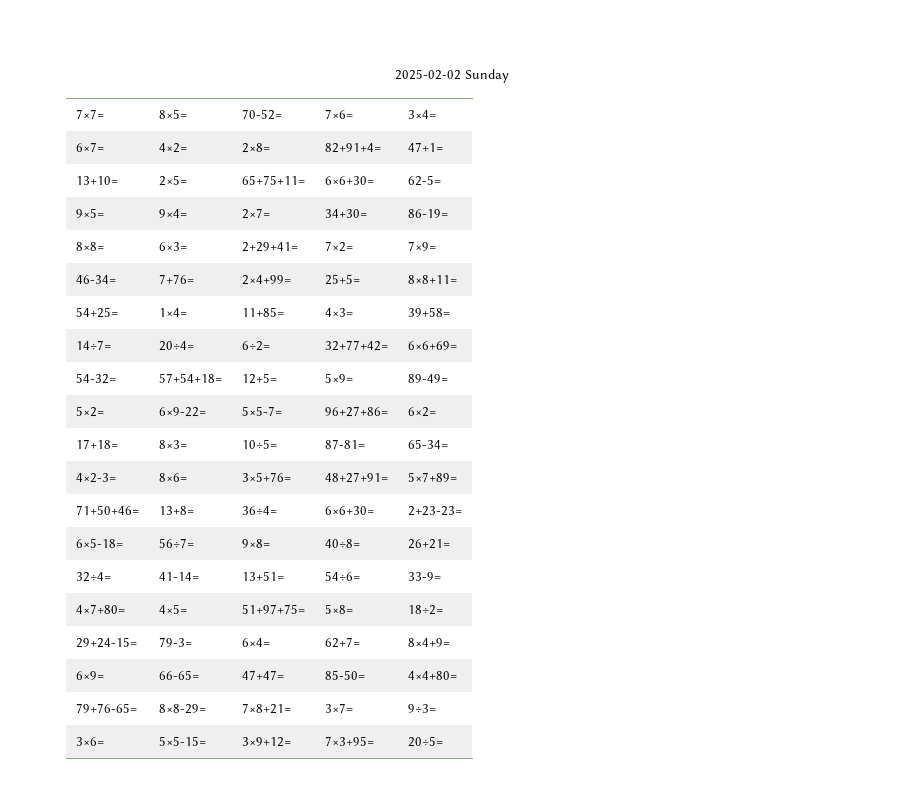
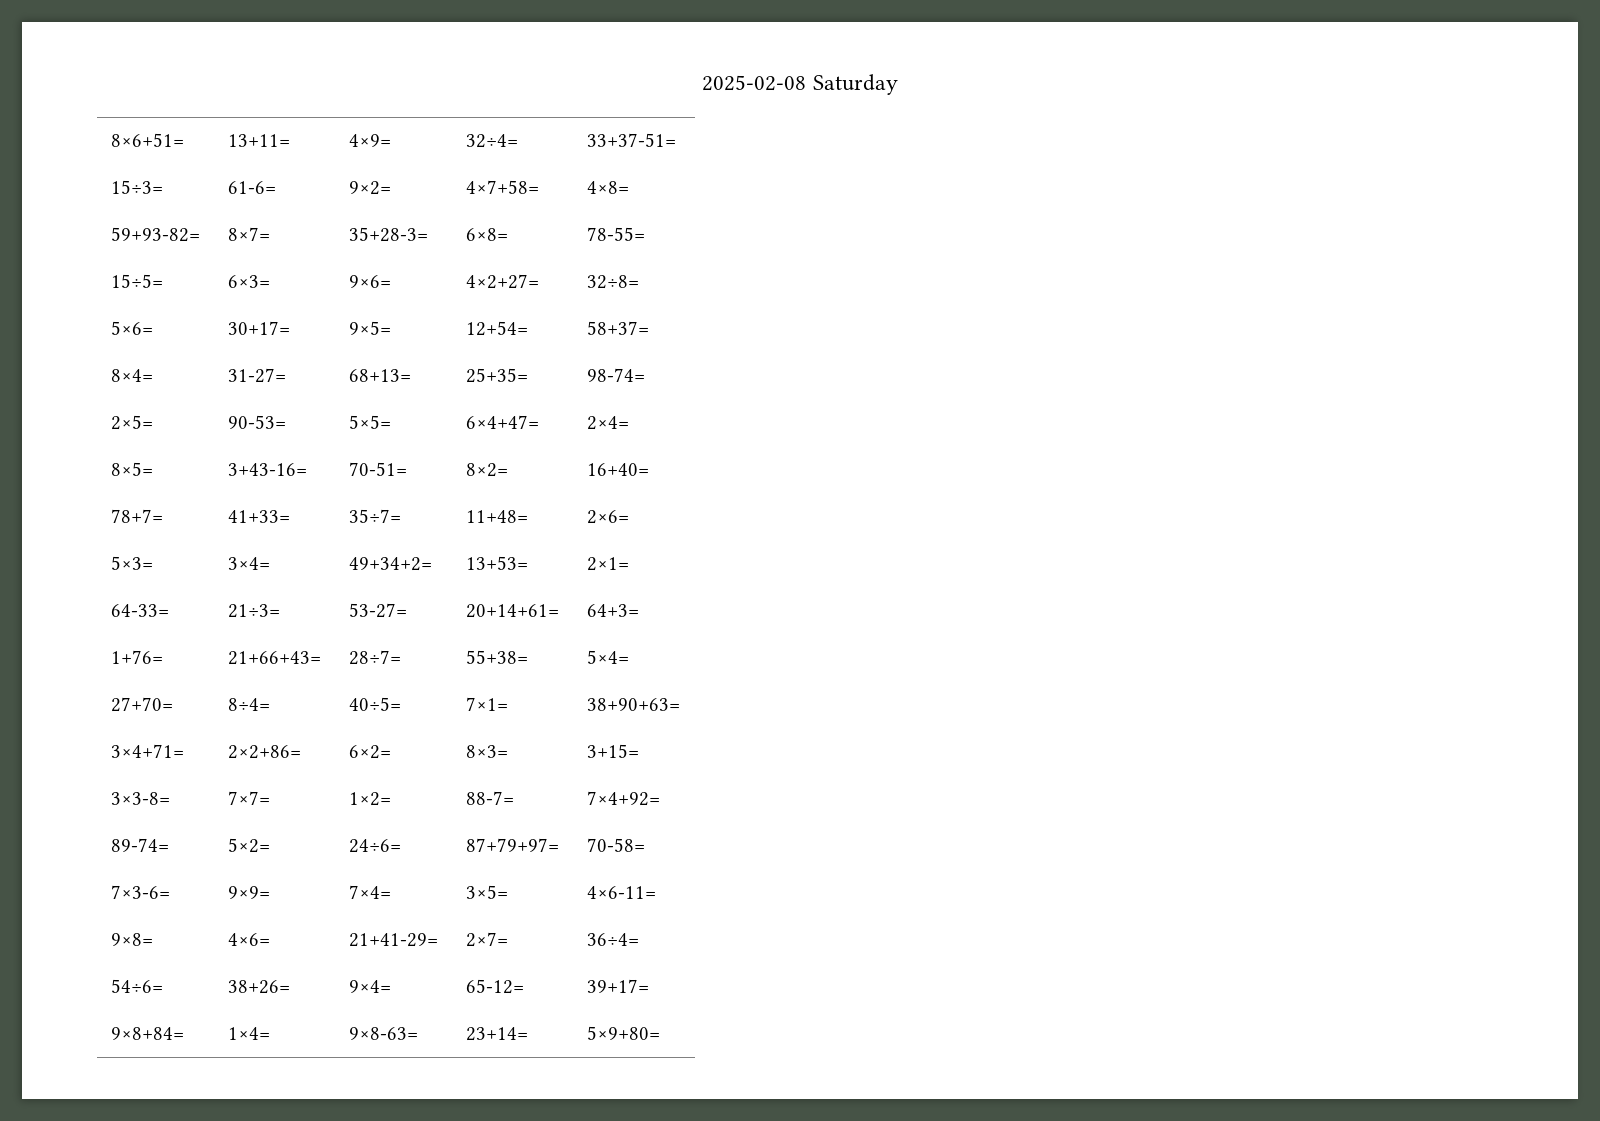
- 2025-02-02 Sunday
- 7×7= | 8×5= | 70-52= | 7×6= | 3×4=
- 6×7= | 4×2= | 2×8= | 82+91+4= | 47+1=
- 13+10= | 2×5= | 65+75+11= | 6×6+30= | 62-5=
- 9×5= | 9×4= | 2×7= | 34+30= | 86-19=
- 8×8= | 6×3= | 2+29+41= | 7×2= | 7×9=
- 46-34= | 7+76= | 2×4+99= | 25+5= | 8×8+11=
- 54+25= | 1×4= | 11+85= | 4×3= | 39+58=
- 14÷7= | 20÷4= | 6÷2= | 32+77+42= | 6×6+69=
- 54-32= | 57+54+18= | 12+5= | 5×9= | 89-49=
- 5×2= | 6×9-22= | 5×5-7= | 96+27+86= | 6×2=
- 17+18= | 8×3= | 10÷5= | 87-81= | 65-34=
- 4×2-3= | 8×6= | 3×5+76= | 48+27+91= | 5×7+89=
- 71+50+46= | 13+8= | 36÷4= | 6×6+30= | 2+23-23=
- 6×5-18= | 56÷7= | 9×8= | 40÷8= | 26+21=
- 32÷4= | 41-14= | 13+51= | 54÷6= | 33-9=
- 4×7+80= | 4×5= | 51+97+75= | 5×8= | 18÷2=
- 29+24-15= | 79-3= | 6×4= | 62+7= | 8×4+9=
- 6×9= | 66-65= | 47+47= | 85-50= | 4×4+80=
- 79+76-65= | 8×8-29= | 7×8+21= | 3×7= | 9÷3=
- 3×6= | 5×5-15= | 3×9+12= | 7×3+95= | 20÷5=
+ 2025-02-08 Saturday
+ 8×6+51= | 13+11= | 4×9= | 32÷4= | 33+37-51=
+ 15÷3= | 61-6= | 9×2= | 4×7+58= | 4×8=
+ 59+93-82= | 8×7= | 35+28-3= | 6×8= | 78-55=
+ 15÷5= | 6×3= | 9×6= | 4×2+27= | 32÷8=
+ 5×6= | 30+17= | 9×5= | 12+54= | 58+37=
+ 8×4= | 31-27= | 68+13= | 25+35= | 98-74=
+ 2×5= | 90-53= | 5×5= | 6×4+47= | 2×4=
+ 8×5= | 3+43-16= | 70-51= | 8×2= | 16+40=
+ 78+7= | 41+33= | 35÷7= | 11+48= | 2×6=
+ 5×3= | 3×4= | 49+34+2= | 13+53= | 2×1=
+ 64-33= | 21÷3= | 53-27= | 20+14+61= | 64+3=
+ 1+76= | 21+66+43= | 28÷7= | 55+38= | 5×4=
+ 27+70= | 8÷4= | 40÷5= | 7×1= | 38+90+63=
+ 3×4+71= | 2×2+86= | 6×2= | 8×3= | 3+15=
+ 3×3-8= | 7×7= | 1×2= | 88-7= | 7×4+92=
+ 89-74= | 5×2= | 24÷6= | 87+79+97= | 70-58=
+ 7×3-6= | 9×9= | 7×4= | 3×5= | 4×6-11=
+ 9×8= | 4×6= | 21+41-29= | 2×7= | 36÷4=
+ 54÷6= | 38+26= | 9×4= | 65-12= | 39+17=
+ 9×8+84= | 1×4= | 9×8-63= | 23+14= | 5×9+80=

